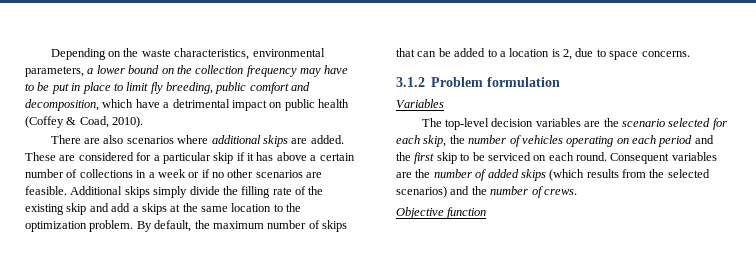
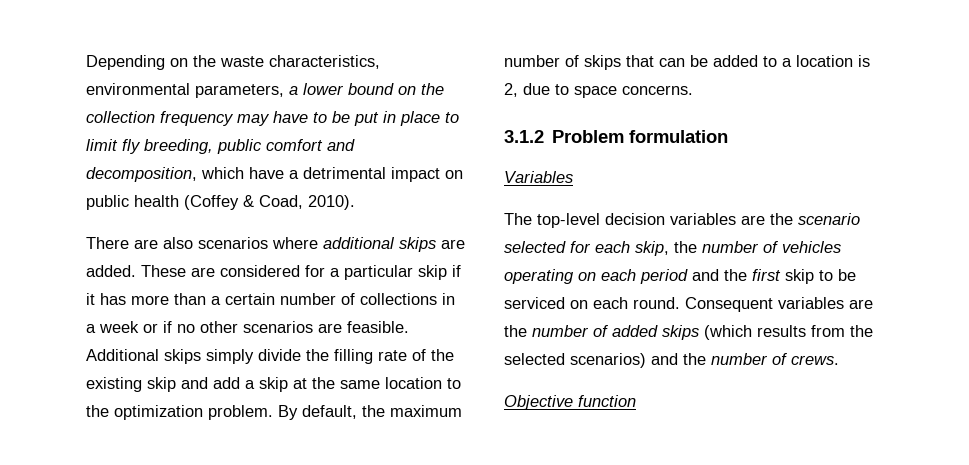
- These are considered for a particular skip if it has above a certain number of collections in a week or if no other scenarios are feasible.
+ These are considered for a particular skip if it has more than a certain number of collections in a week or if no other scenarios are feasible.
- Additional skips simply divide the filling rate of the existing skip and add a skips at the same location to the optimization problem.
+ Additional skips simply divide the filling rate of the existing skip and add a skip at the same location to the optimization problem.

